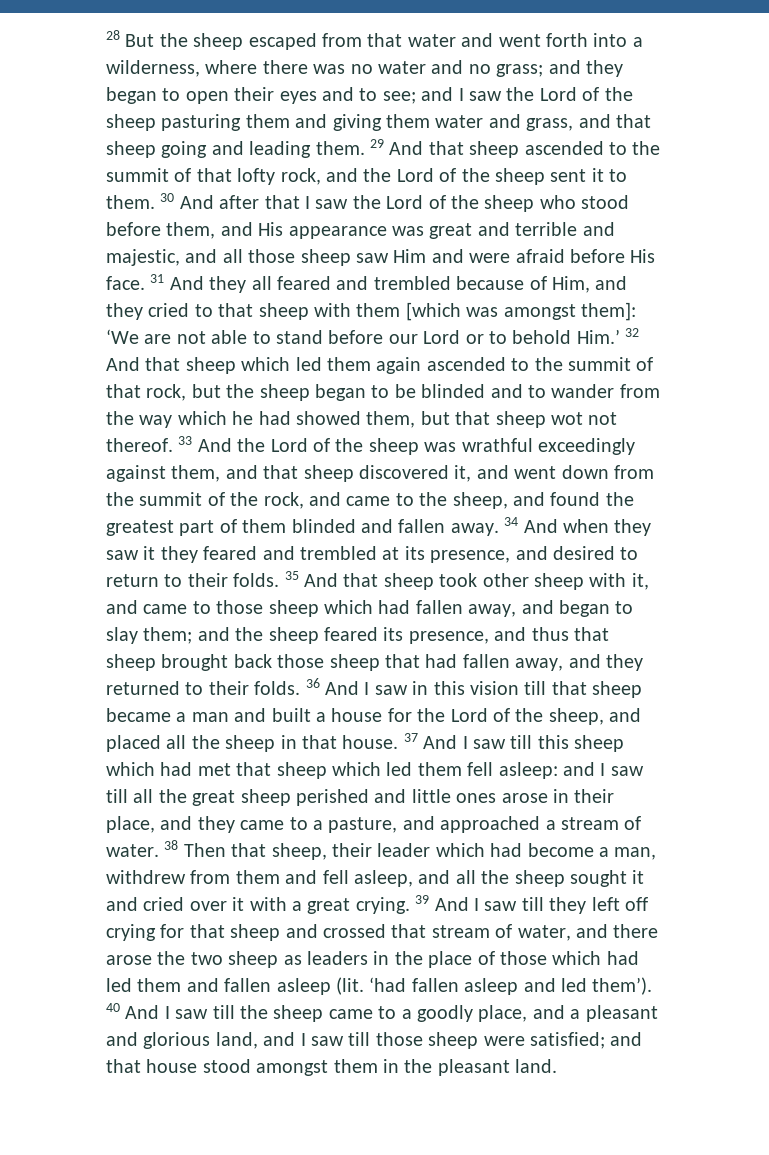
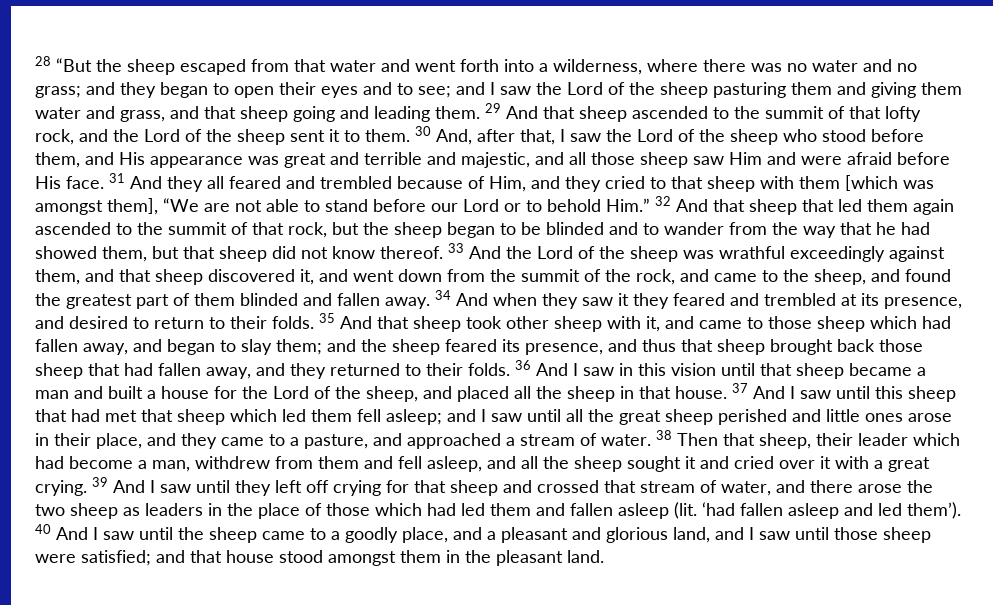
- 28 But the sheep escaped from that water and went forth into a wilderness, where there was no water and no grass; and they began to open their eyes and to see; and I saw the Lord of the sheep pasturing them and giving them water and grass, and that sheep going and leading them.
+ 28 “But the sheep escaped from that water and went forth into a wilderness, where there was no water and no grass; and they began to open their eyes and to see; and I saw the Lord of the sheep pasturing them and giving them water and grass, and that sheep going and leading them.
- 30 And after that I saw the Lord of the sheep who stood before them, and His appearance was great and terrible and majestic, and all those sheep saw Him and were afraid before His face.
+ 30 And, after that, I saw the Lord of the sheep who stood before them, and His appearance was great and terrible and majestic, and all those sheep saw Him and were afraid before His face.
- 31 And they all feared and trembled because of Him, and they cried to that sheep with them [which was amongst them]: ‘We are not able to stand before our Lord or to behold Him.’ 32 And that sheep which led them again ascended to the summit of that rock, but the sheep began to be blinded and to wander from the way which he had showed them, but that sheep wot not thereof.
+ 31 And they all feared and trembled because of Him, and they cried to that sheep with them [which was amongst them], “We are not able to stand before our Lord or to behold Him.” 32 And that sheep that led them again ascended to the summit of that rock, but the sheep began to be blinded and to wander from the way that he had showed them, but that sheep did not know thereof.
- 36 And I saw in this vision till that sheep became a man and built a house for the Lord of the sheep, and placed all the sheep in that house.
+ 36 And I saw in this vision until that sheep became a man and built a house for the Lord of the sheep, and placed all the sheep in that house.
- 37 And I saw till this sheep which had met that sheep which led them fell asleep: and I saw till all the great sheep perished and little ones arose in their place, and they came to a pasture, and approached a stream of water.
+ 37 And I saw until this sheep that had met that sheep which led them fell asleep; and I saw until all the great sheep perished and little ones arose in their place, and they came to a pasture, and approached a stream of water.
- 39 And I saw till they left off crying for that sheep and crossed that stream of water, and there arose the two sheep as leaders in the place of those which had led them and fallen asleep (lit.
+ 39 And I saw until they left off crying for that sheep and crossed that stream of water, and there arose the two sheep as leaders in the place of those which had led them and fallen asleep (lit.
- 40 And I saw till the sheep came to a goodly place, and a pleasant and glorious land, and I saw till those sheep were satisfied; and that house stood amongst them in the pleasant land.
+ 40 And I saw until the sheep came to a goodly place, and a pleasant and glorious land, and I saw until those sheep were satisfied; and that house stood amongst them in the pleasant land.

